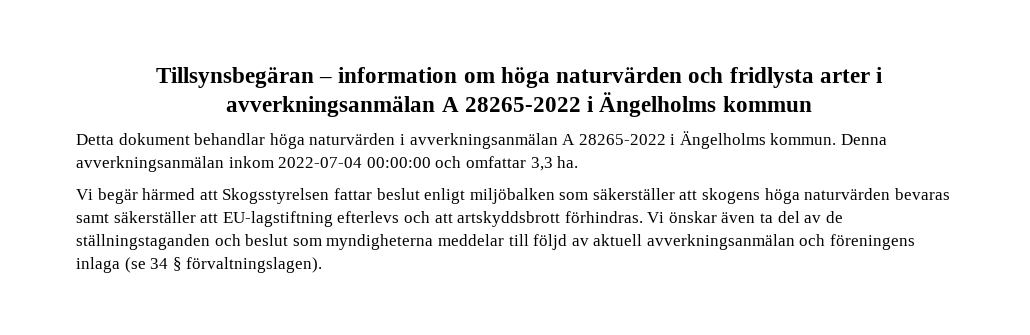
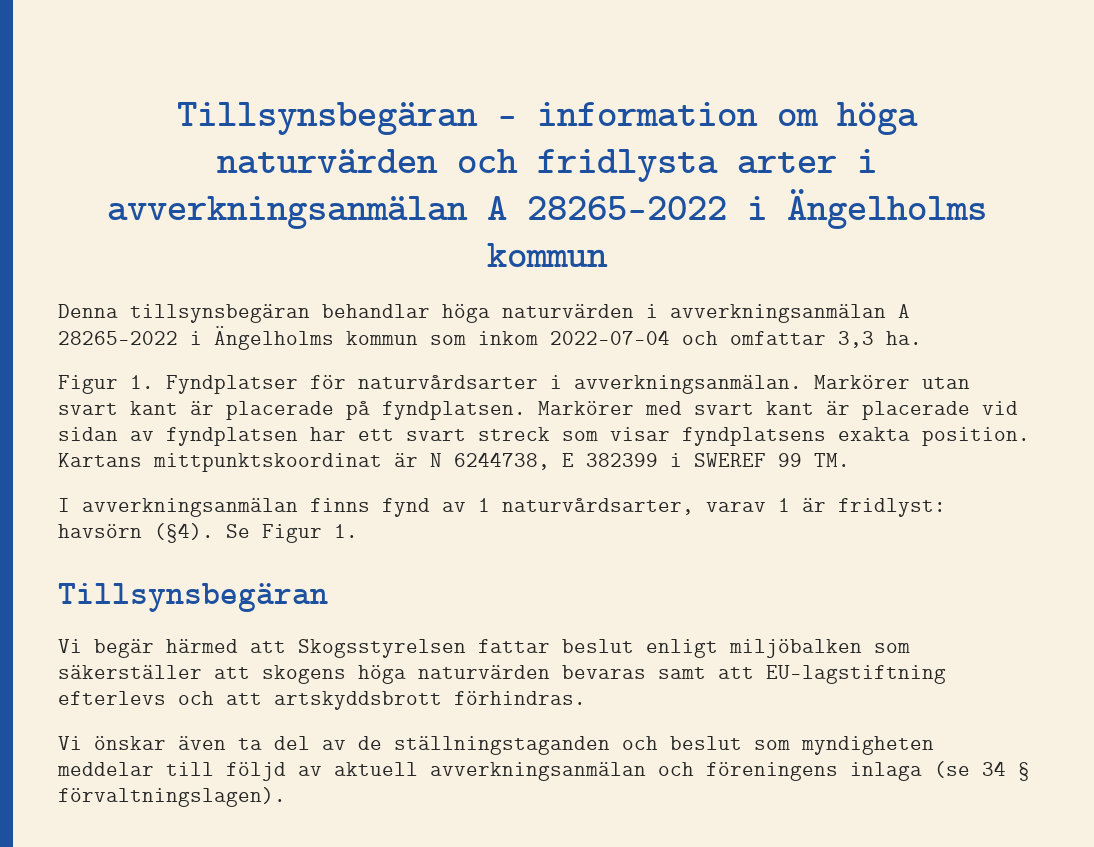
- Detta dokument behandlar höga naturvärden i avverkningsanmälan A 28265-2022 i Ängelholms kommun. Denna avverkningsanmälan inkom 2022-07-04 00:00:00 och omfattar 3,3 ha.
+ Denna tillsynsbegäran behandlar höga naturvärden i avverkningsanmälan A 28265-2022 i Ängelholms kommun som inkom 2022-07-04 och omfattar 3,3 ha.
+ Figur 1. Fyndplatser för naturvårdsarter i avverkningsanmälan. Markörer utan svart kant är placerade på fyndplatsen. Markörer med svart kant är placerade vid sidan av fyndplatsen har ett svart streck som visar fyndplatsens exakta position. Kartans mittpunktskoordinat är N 6244738, E 382399 i SWEREF 99 TM.
+ I avverkningsanmälan finns fynd av 1 naturvårdsarter, varav 1 är fridlyst: havsörn (§4). Se Figur 1.
+ Tillsynsbegäran
- Vi begär härmed att Skogsstyrelsen fattar beslut enligt miljöbalken som säkerställer att skogens höga naturvärden bevaras samt säkerställer att EU-lagstiftning efterlevs och att artskyddsbrott förhindras. Vi önskar även ta del av de ställningstaganden och beslut som myndigheterna meddelar till följd av aktuell avverkningsanmälan och föreningens inlaga (se 34 § förvaltningslagen).
+ Vi begär härmed att Skogsstyrelsen fattar beslut enligt miljöbalken som säkerställer att skogens höga naturvärden bevaras samt att EU-lagstiftning efterlevs och att artskyddsbrott förhindras.
+ Vi önskar även ta del av de ställningstaganden och beslut som myndigheten meddelar till följd av aktuell avverkningsanmälan och föreningens inlaga (se 34 § förvaltningslagen).

